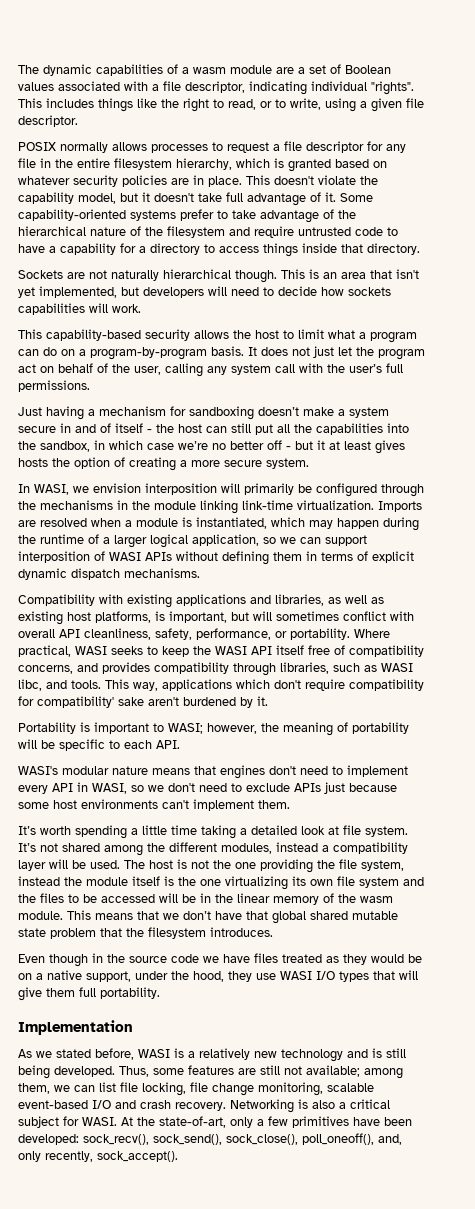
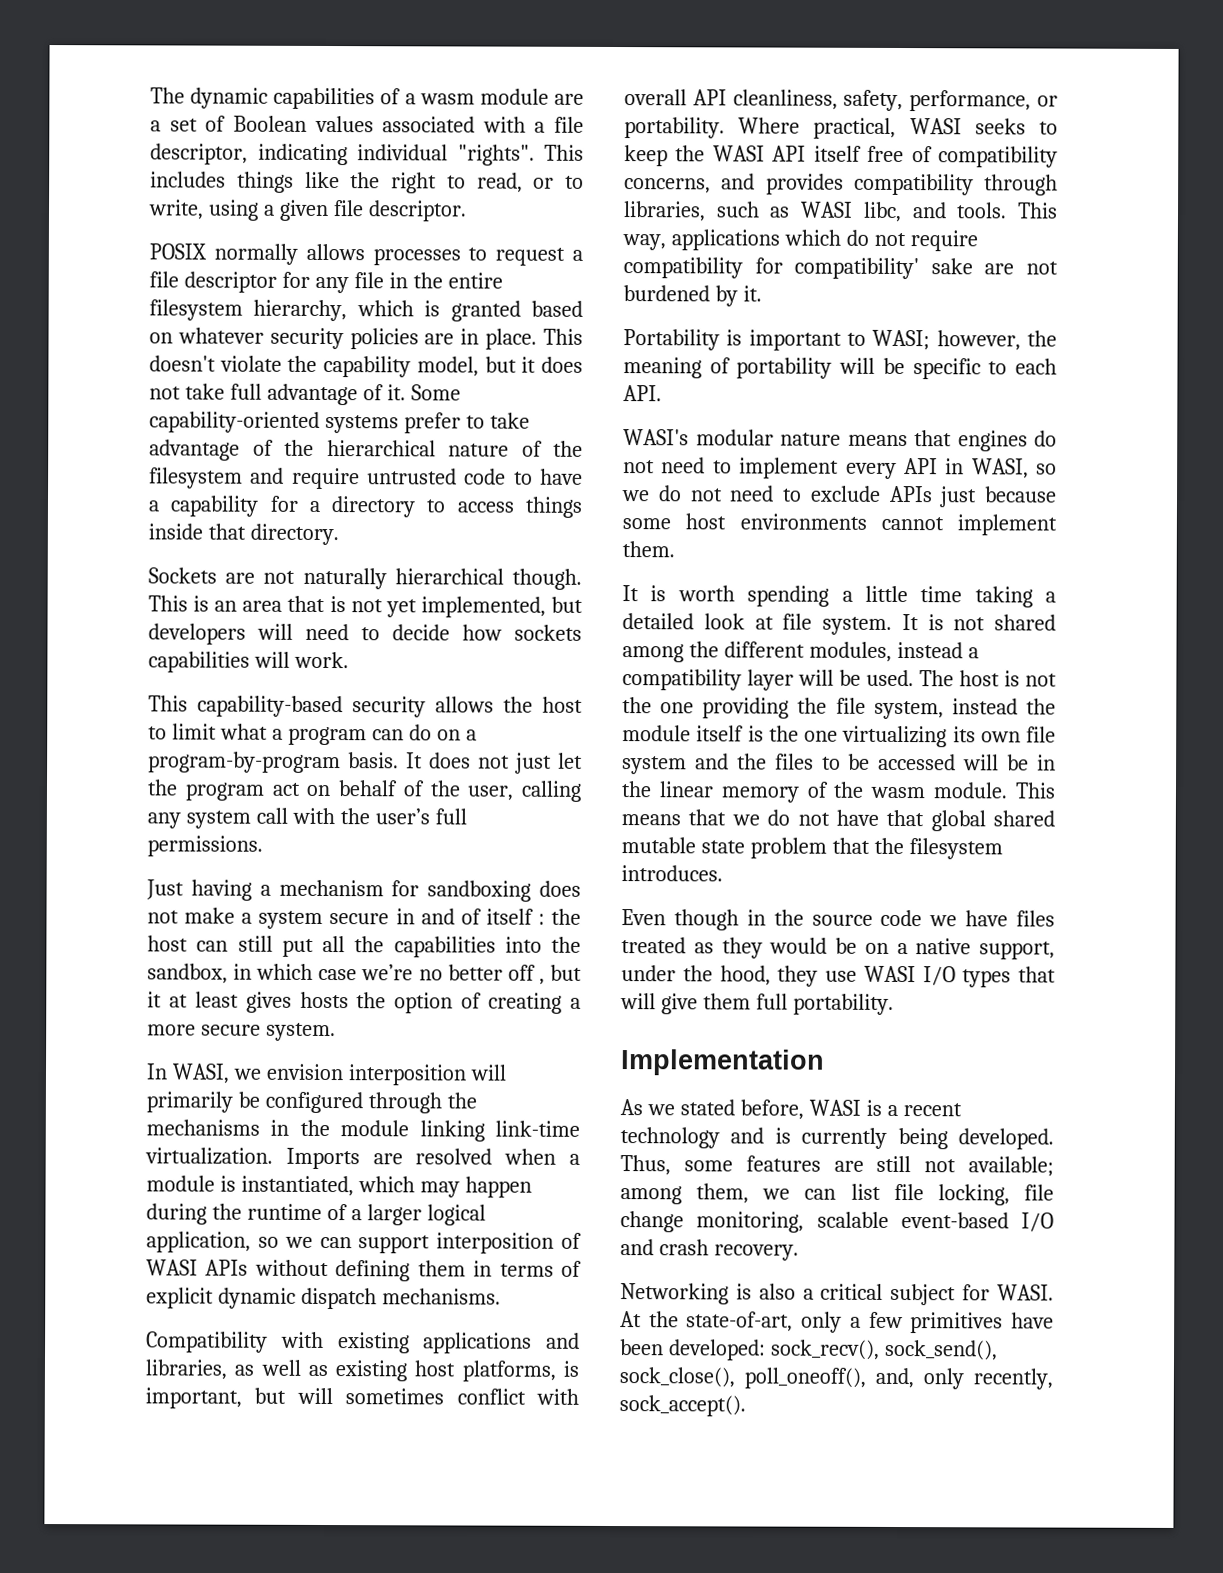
- This doesn't violate the capability model, but it doesn't take full advantage of it.
+ This doesn't violate the capability model, but it does not take full advantage of it.
- This is an area that isn't yet implemented, but developers will need to decide how sockets capabilities will work.
+ This is an area that is not yet implemented, but developers will need to decide how sockets capabilities will work.
- Just having a mechanism for sandboxing doesn’t make a system secure in and of itself - the host can still put all the capabilities into the sandbox, in which case we’re no better off - but it at least gives hosts the option of creating a more secure system.
+ Just having a mechanism for sandboxing does not make a system secure in and of itself : the host can still put all the capabilities into the sandbox, in which case we’re no better off , but it at least gives hosts the option of creating a more secure system.
- This way, applications which don't require compatibility for compatibility' sake aren't burdened by it.
+ This way, applications which do not require compatibility for compatibility' sake are not burdened by it.
- WASI's modular nature means that engines don't need to implement every API in WASI, so we don't need to exclude APIs just because some host environments can't implement them.
+ WASI's modular nature means that engines do not need to implement every API in WASI, so we do not need to exclude APIs just because some host environments cannot implement them.
- It’s worth spending a little time taking a detailed look at file system.
+ It is worth spending a little time taking a detailed look at file system.
- It’s not shared among the different modules, instead a compatibility layer will be used.
+ It is not shared among the different modules, instead a compatibility layer will be used.
- This means that we don’t have that global shared mutable state problem that the filesystem introduces.
+ This means that we do not have that global shared mutable state problem that the filesystem introduces.
- As we stated before, WASI is a relatively new technology and is still being developed.
+ As we stated before, WASI is a recent technology and is currently being developed.
- Thus, some features are still not available; among them, we can list file locking, file change monitoring, scalable event-based I/O and crash recovery. Networking is also a critical subject for WASI.
+ Thus, some features are still not available; among them, we can list file locking, file change monitoring, scalable event-based I/O and crash recovery.
+ Networking is also a critical subject for WASI.

